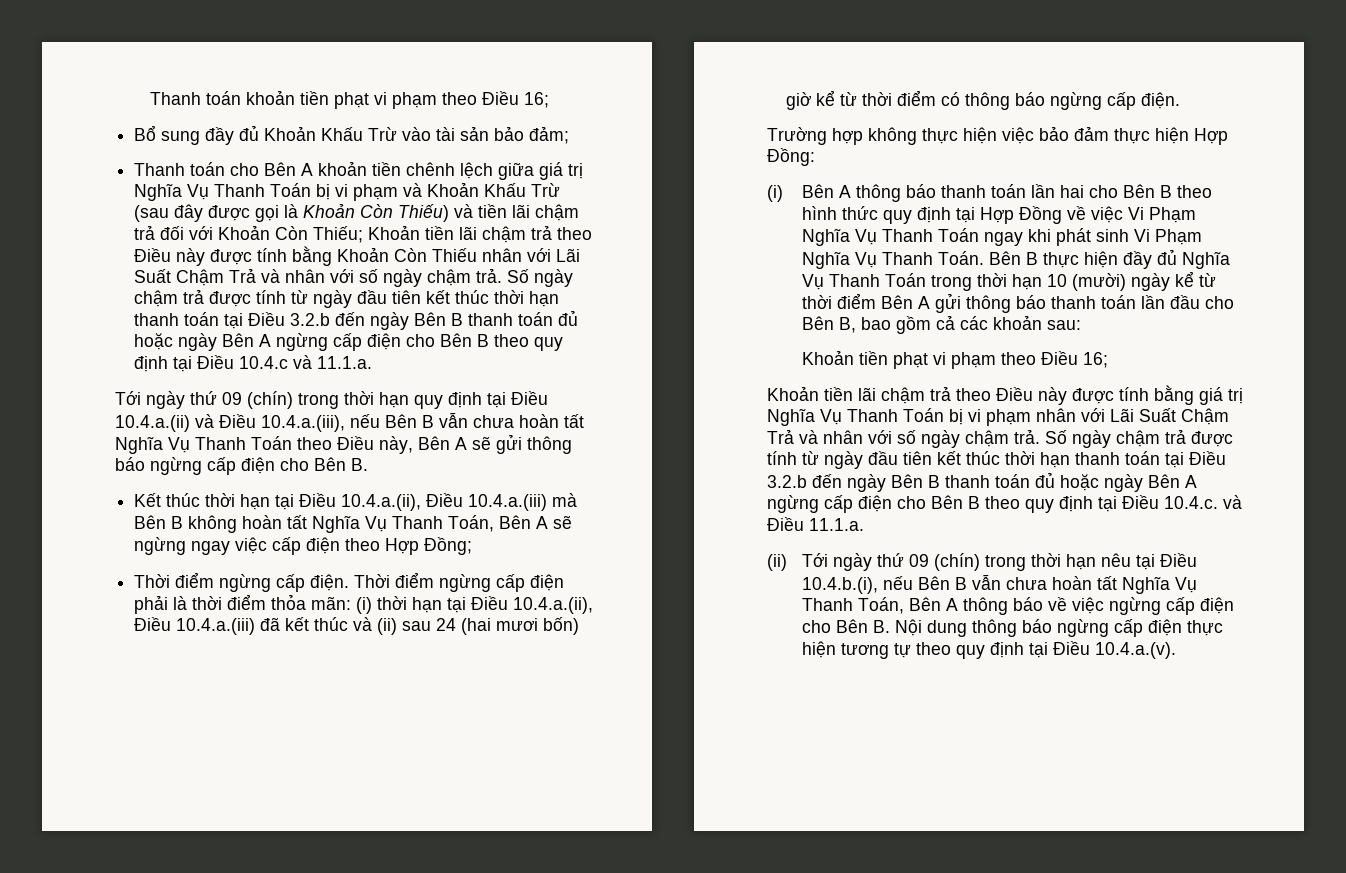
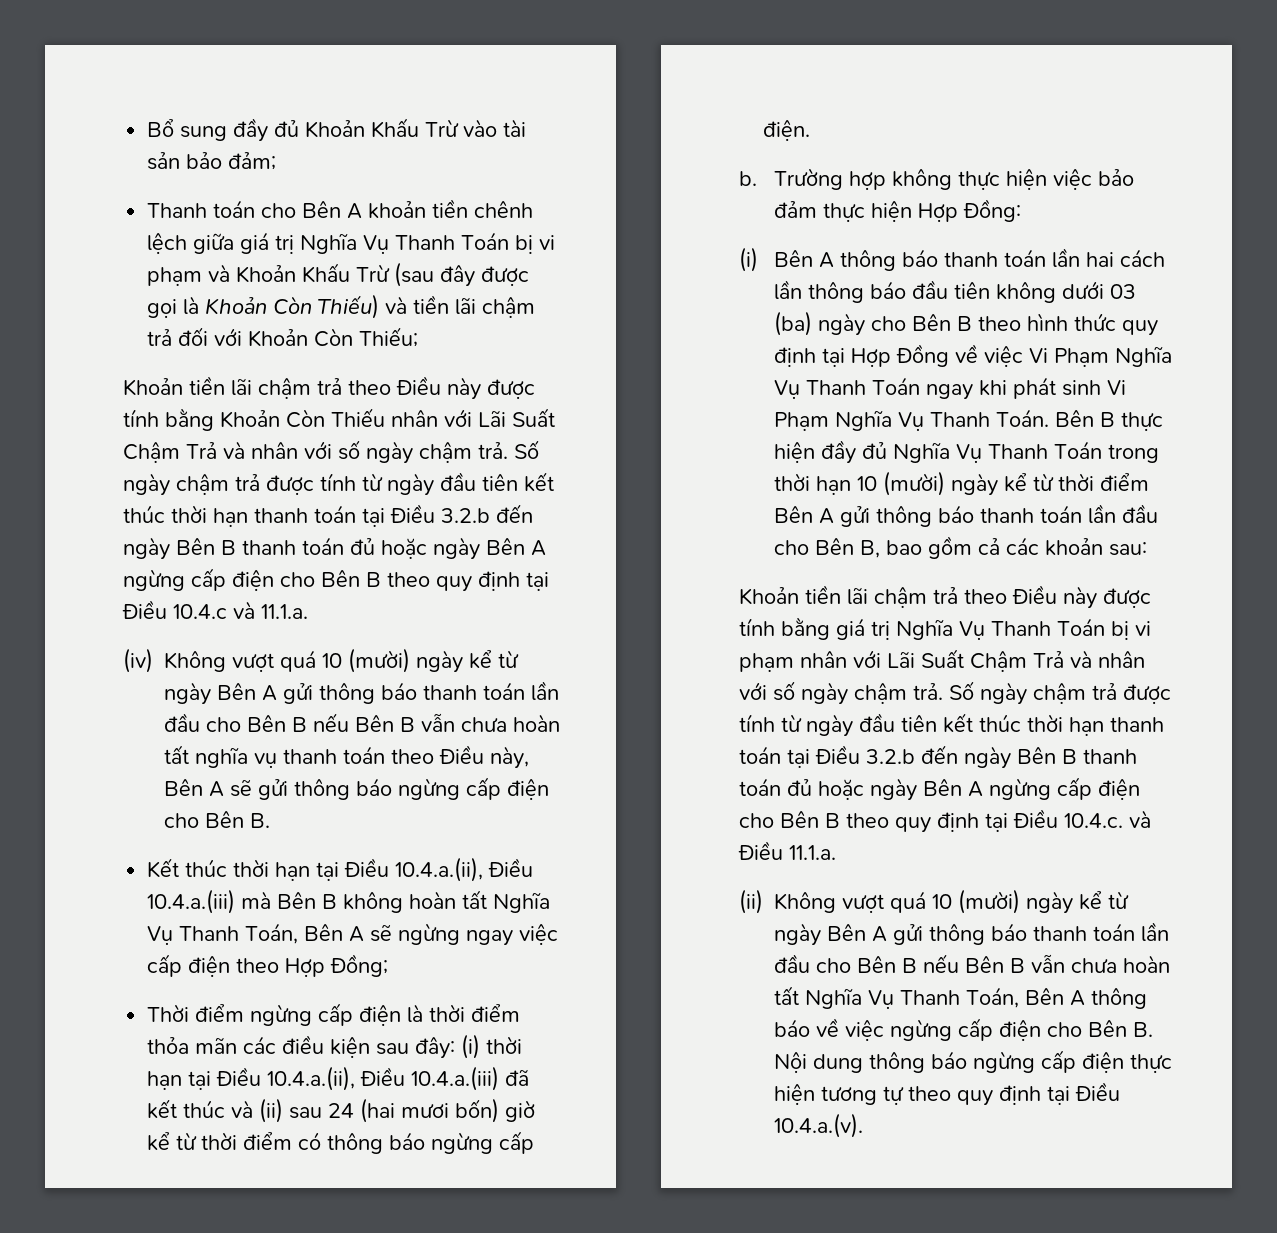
- Thanh toán khoản tiền phạt vi phạm theo Điều 16;
- Thanh toán cho Bên A khoản tiền chênh lệch giữa giá trị Nghĩa Vụ Thanh Toán bị vi phạm và Khoản Khấu Trừ (sau đây được gọi là Khoản Còn Thiếu) và tiền lãi chậm trả đối với Khoản Còn Thiếu; Khoản tiền lãi chậm trả theo Điều này được tính bằng Khoản Còn Thiếu nhân với Lãi Suất Chậm Trả và nhân với số ngày chậm trả.
+ Thanh toán cho Bên A khoản tiền chênh lệch giữa giá trị Nghĩa Vụ Thanh Toán bị vi phạm và Khoản Khấu Trừ (sau đây được gọi là Khoản Còn Thiếu) và tiền lãi chậm trả đối với Khoản Còn Thiếu;
+ Khoản tiền lãi chậm trả theo Điều này được tính bằng Khoản Còn Thiếu nhân với Lãi Suất Chậm Trả và nhân với số ngày chậm trả.
- Tới ngày thứ 09 (chín) trong thời hạn quy định tại Điều 10.4.a.(ii) và Điều 10.4.a.(iii), nếu Bên B vẫn chưa hoàn tất Nghĩa Vụ Thanh Toán theo Điều này, Bên A sẽ gửi thông báo ngừng cấp điện cho Bên B.
+ (iv) Không vượt quá 10 (mười) ngày kể từ ngày Bên A gửi thông báo thanh toán lần đầu cho Bên B nếu Bên B vẫn chưa hoàn tất nghĩa vụ thanh toán theo Điều này, Bên A sẽ gửi thông báo ngừng cấp điện cho Bên B.
- Thời điểm ngừng cấp điện. Thời điểm ngừng cấp điện phải là thời điểm thỏa mãn: (i) thời hạn tại Điều 10.4.a.(ii), Điều 10.4.a.(iii) đã kết thúc và (ii) sau 24 (hai mươi bốn) giờ kể từ thời điểm có thông báo ngừng cấp điện.
+ Thời điểm ngừng cấp điện là thời điểm thỏa mãn các điều kiện sau đây: (i) thời hạn tại Điều 10.4.a.(ii), Điều 10.4.a.(iii) đã kết thúc và (ii) sau 24 (hai mươi bốn) giờ kể từ thời điểm có thông báo ngừng cấp điện.
+ b.
- (i) Bên A thông báo thanh toán lần hai cho Bên B theo hình thức quy định tại Hợp Đồng về việc Vi Phạm Nghĩa Vụ Thanh Toán ngay khi phát sinh Vi Phạm Nghĩa Vụ Thanh Toán.
+ (i) Bên A thông báo thanh toán lần hai cách lần thông báo đầu tiên không dưới 03 (ba) ngày cho Bên B theo hình thức quy định tại Hợp Đồng về việc Vi Phạm Nghĩa Vụ Thanh Toán ngay khi phát sinh Vi Phạm Nghĩa Vụ Thanh Toán.
- Khoản tiền phạt vi phạm theo Điều 16;
- (ii) Tới ngày thứ 09 (chín) trong thời hạn nêu tại Điều 10.4.b.(i), nếu Bên B vẫn chưa hoàn tất Nghĩa Vụ Thanh Toán, Bên A thông báo về việc ngừng cấp điện cho Bên B. Nội dung thông báo ngừng cấp điện thực hiện tương tự theo quy định tại Điều 10.4.a.(v).
+ (ii) Không vượt quá 10 (mười) ngày kể từ ngày Bên A gửi thông báo thanh toán lần đầu cho Bên B nếu Bên B vẫn chưa hoàn tất Nghĩa Vụ Thanh Toán, Bên A thông báo về việc ngừng cấp điện cho Bên B. Nội dung thông báo ngừng cấp điện thực hiện tương tự theo quy định tại Điều 10.4.a.(v).

